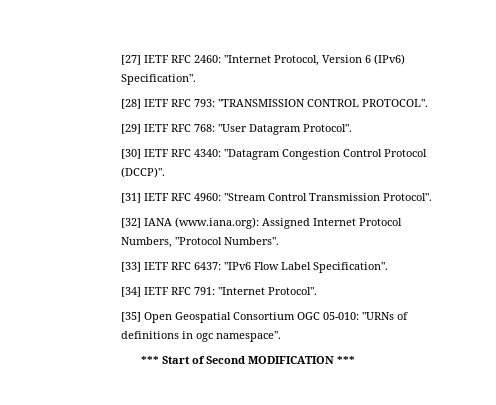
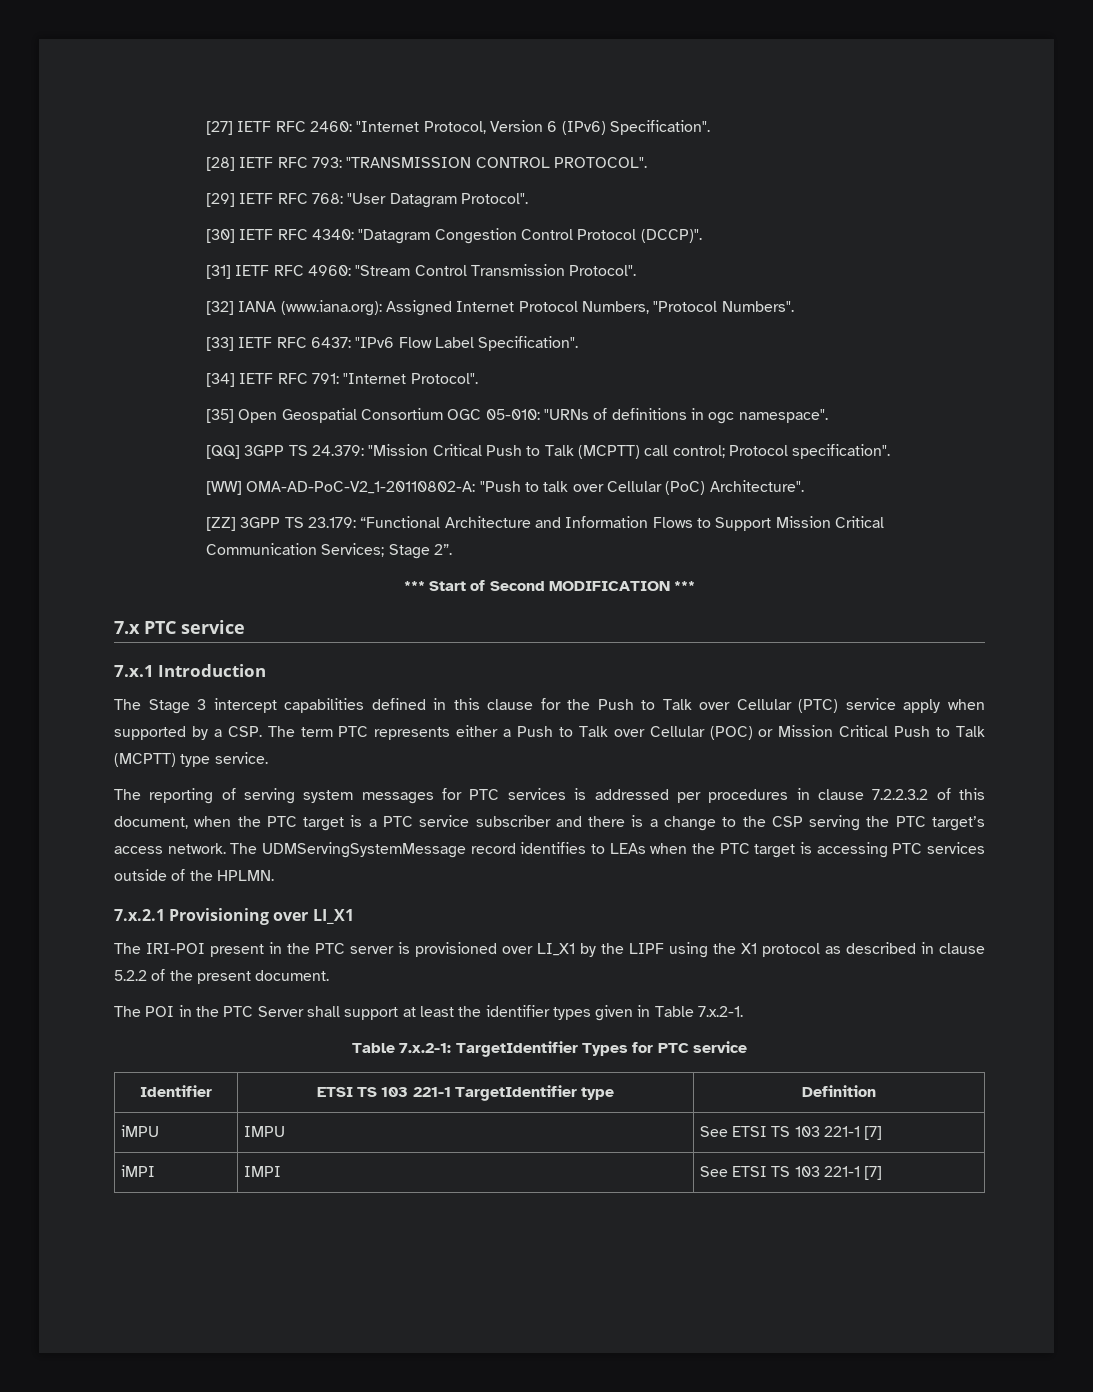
+ [QQ] 3GPP TS 24.379: "Mission Critical Push to Talk (MCPTT) call control; Protocol specification".
+ [WW] OMA-AD-PoC-V2_1-20110802-A: "Push to talk over Cellular (PoC) Architecture".
+ [ZZ] 3GPP TS 23.179: “Functional Architecture and Information Flows to Support Mission Critical Communication Services; Stage 2”.
+ 7.x PTC service
+ 7.x.1 Introduction
+ The Stage 3 intercept capabilities defined in this clause for the Push to Talk over Cellular (PTC) service apply when supported by a CSP. The term PTC represents either a Push to Talk over Cellular (POC) or Mission Critical Push to Talk (MCPTT) type service.
+ The reporting of serving system messages for PTC services is addressed per procedures in clause 7.2.2.3.2 of this document, when the PTC target is a PTC service subscriber and there is a change to the CSP serving the PTC target’s access network. The UDMServingSystemMessage record identifies to LEAs when the PTC target is accessing PTC services outside of the HPLMN.
+ 7.x.2.1 Provisioning over LI_X1
+ The IRI-POI present in the PTC server is provisioned over LI_X1 by the LIPF using the X1 protocol as described in clause 5.2.2 of the present document.
+ The POI in the PTC Server shall support at least the identifier types given in Table 7.x.2-1.
+ Table 7.x.2-1: TargetIdentifier Types for PTC service
+ Identifier | ETSI TS 103 221-1 TargetIdentifier type | Definition
+ iMPU | IMPU | See ETSI TS 103 221-1 [7]
+ iMPI | IMPI | See ETSI TS 103 221-1 [7]

